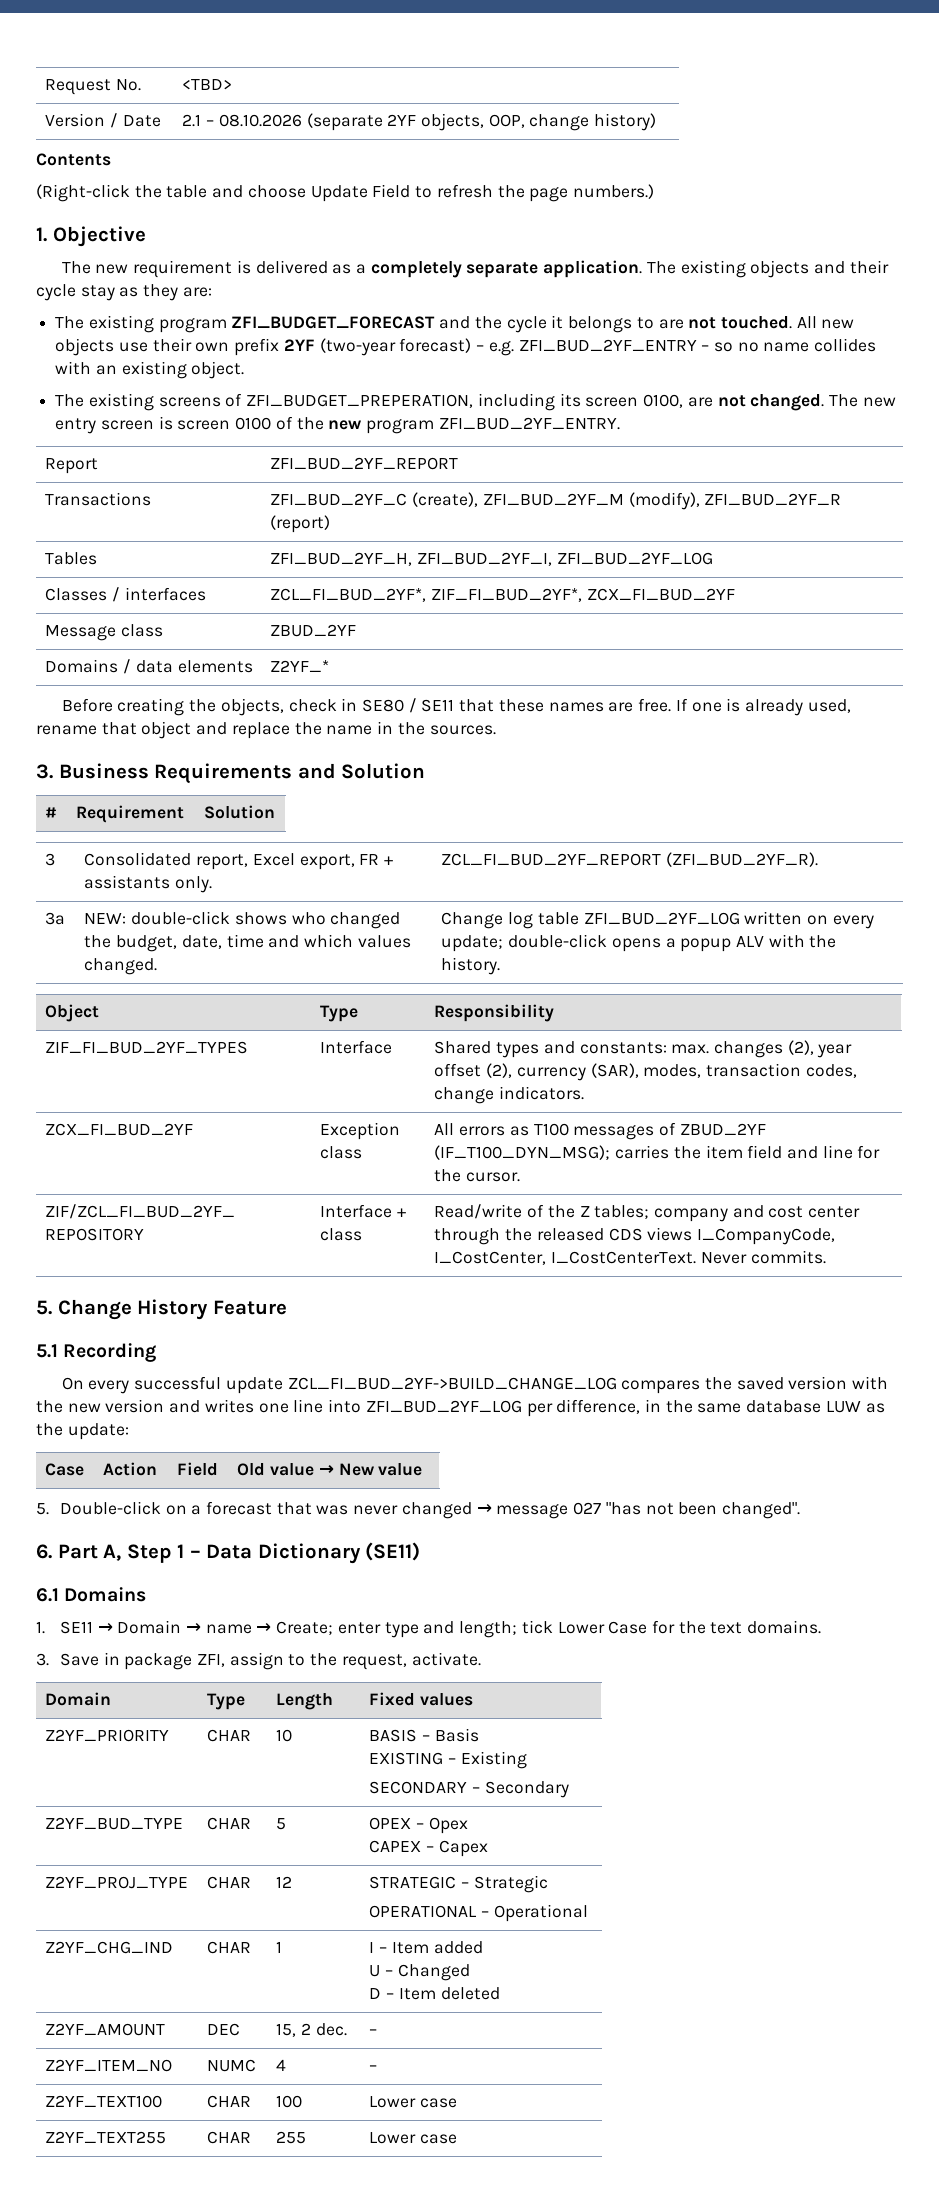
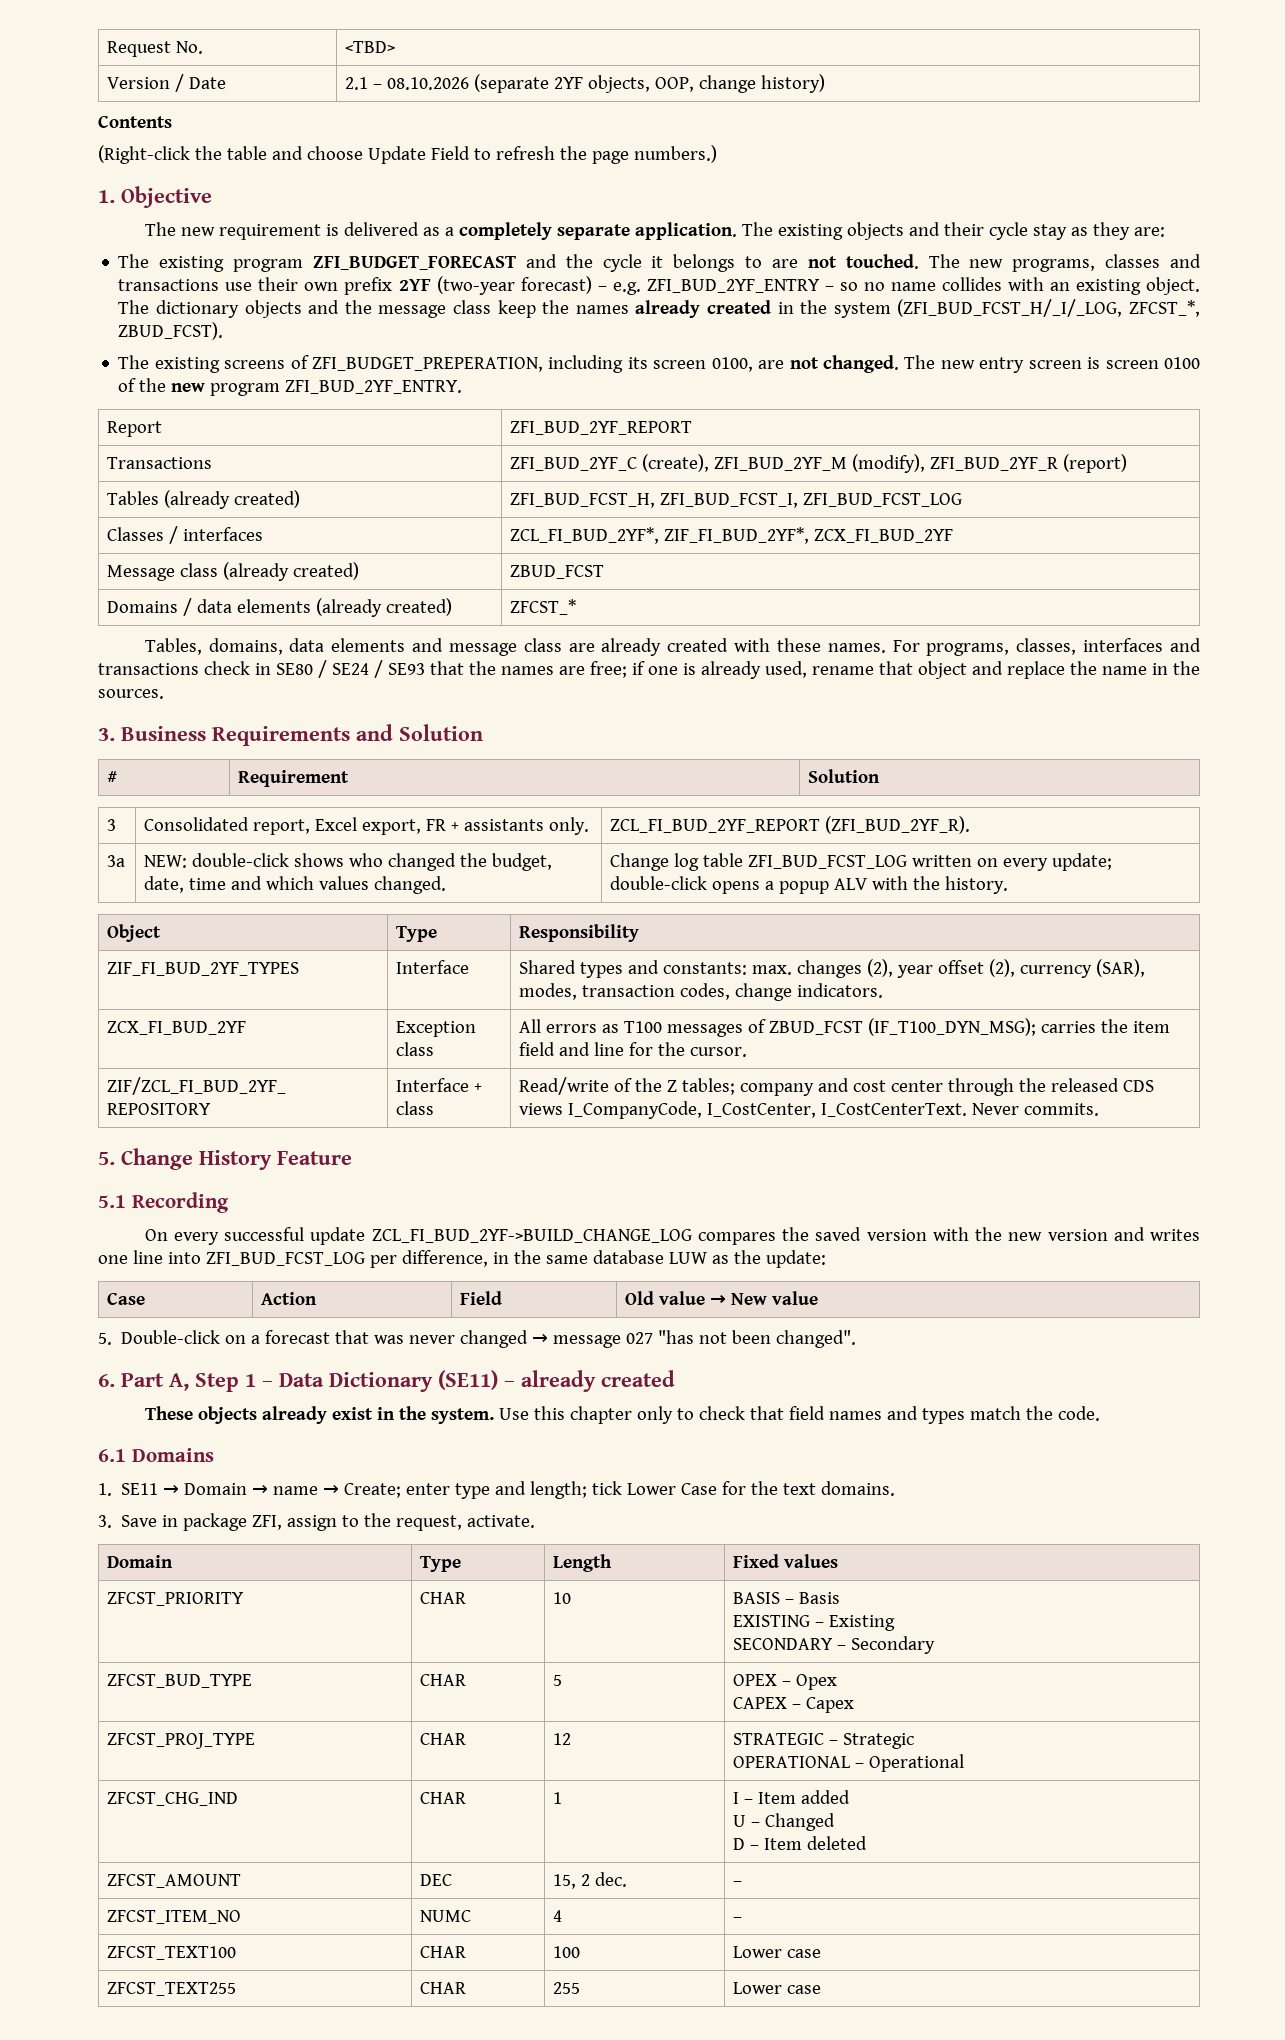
- All new objects use their own prefix 2YF (two-year forecast) – e.g. ZFI_BUD_2YF_ENTRY – so no name collides with an existing object.
+ The new programs, classes and transactions use their own prefix 2YF (two-year forecast) – e.g. ZFI_BUD_2YF_ENTRY – so no name collides with an existing object. The dictionary objects and the message class keep the names already created in the system (ZFI_BUD_FCST_H/_I/_LOG, ZFCST_*, ZBUD_FCST).
- Tables | ZFI_BUD_2YF_H, ZFI_BUD_2YF_I, ZFI_BUD_2YF_LOG
+ Tables (already created) | ZFI_BUD_FCST_H, ZFI_BUD_FCST_I, ZFI_BUD_FCST_LOG
- Message class | ZBUD_2YF
+ Message class (already created) | ZBUD_FCST
- Domains / data elements | Z2YF_*
- Before creating the objects, check in SE80 / SE11 that these names are free. If one is already used, rename that object and replace the name in the sources.
+ Domains / data elements (already created) | ZFCST_*
+ Tables, domains, data elements and message class are already created with these names. For programs, classes, interfaces and transactions check in SE80 / SE24 / SE93 that the names are free; if one is already used, rename that object and replace the name in the sources.
- 3a | NEW: double-click shows who changed the budget, date, time and which values changed. | Change log table ZFI_BUD_2YF_LOG written on every update; double-click opens a popup ALV with the history.
+ 3a | NEW: double-click shows who changed the budget, date, time and which values changed. | Change log table ZFI_BUD_FCST_LOG written on every update; double-click opens a popup ALV with the history.
- ZCX_FI_BUD_2YF | Exception class | All errors as T100 messages of ZBUD_2YF (IF_T100_DYN_MSG); carries the item field and line for the cursor.
+ ZCX_FI_BUD_2YF | Exception class | All errors as T100 messages of ZBUD_FCST (IF_T100_DYN_MSG); carries the item field and line for the cursor.
- On every successful update ZCL_FI_BUD_2YF->BUILD_CHANGE_LOG compares the saved version with the new version and writes one line into ZFI_BUD_2YF_LOG per difference, in the same database LUW as the update:
+ On every successful update ZCL_FI_BUD_2YF->BUILD_CHANGE_LOG compares the saved version with the new version and writes one line into ZFI_BUD_FCST_LOG per difference, in the same database LUW as the update:
- 6. Part A, Step 1 – Data Dictionary (SE11)
+ 6. Part A, Step 1 – Data Dictionary (SE11) – already created
+ These objects already exist in the system. Use this chapter only to check that field names and types match the code.
- Z2YF_PRIORITY | CHAR | 10 | BASIS – Basis
+ ZFCST_PRIORITY | CHAR | 10 | BASIS – Basis
- Z2YF_BUD_TYPE | CHAR | 5 | OPEX – Opex
+ ZFCST_BUD_TYPE | CHAR | 5 | OPEX – Opex
- Z2YF_PROJ_TYPE | CHAR | 12 | STRATEGIC – Strategic
+ ZFCST_PROJ_TYPE | CHAR | 12 | STRATEGIC – Strategic
- Z2YF_CHG_IND | CHAR | 1 | I – Item added
+ ZFCST_CHG_IND | CHAR | 1 | I – Item added
- Z2YF_AMOUNT | DEC | 15, 2 dec. | –
+ ZFCST_AMOUNT | DEC | 15, 2 dec. | –
- Z2YF_ITEM_NO | NUMC | 4 | –
+ ZFCST_ITEM_NO | NUMC | 4 | –
- Z2YF_TEXT100 | CHAR | 100 | Lower case
+ ZFCST_TEXT100 | CHAR | 100 | Lower case
- Z2YF_TEXT255 | CHAR | 255 | Lower case
+ ZFCST_TEXT255 | CHAR | 255 | Lower case

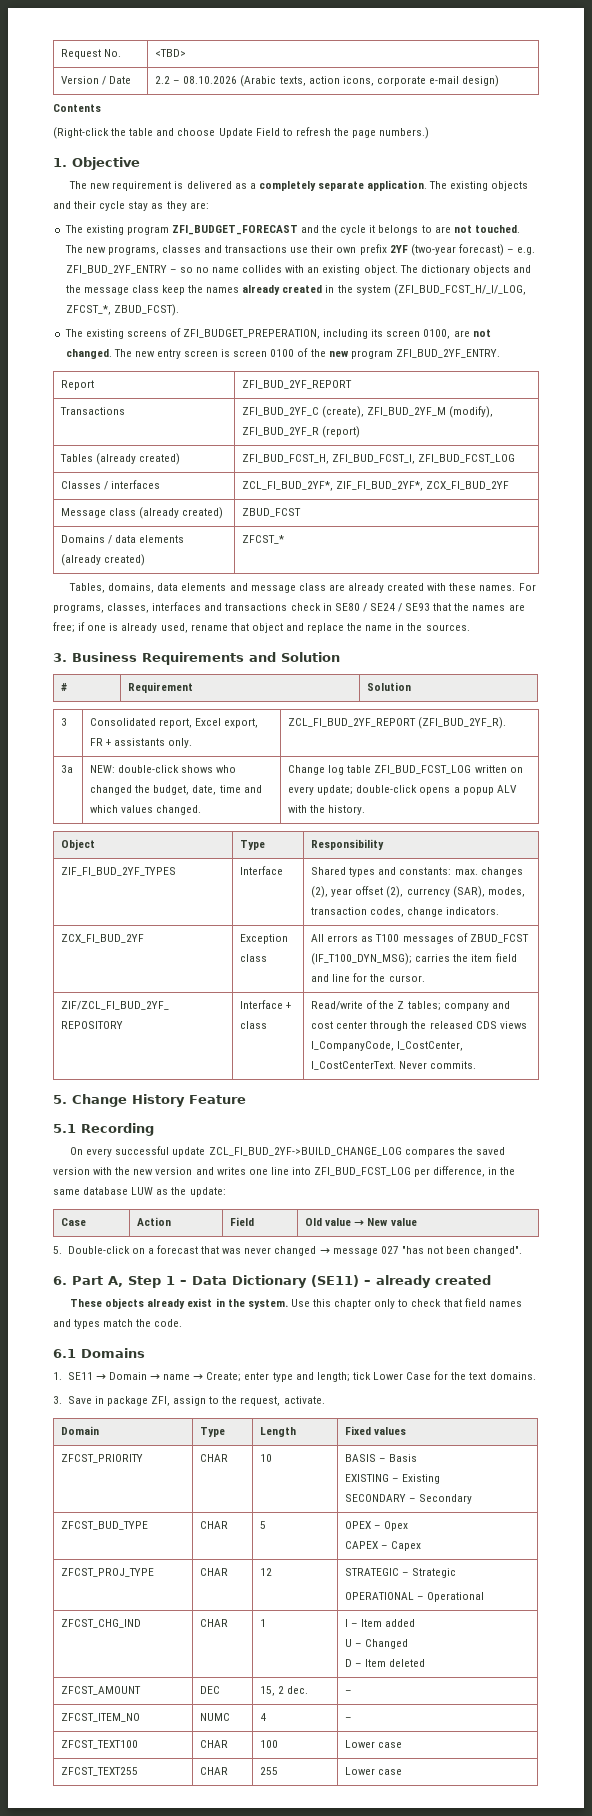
- Version / Date | 2.1 – 08.10.2026 (separate 2YF objects, OOP, change history)
+ Version / Date | 2.2 – 08.10.2026 (Arabic texts, action icons, corporate e-mail design)

